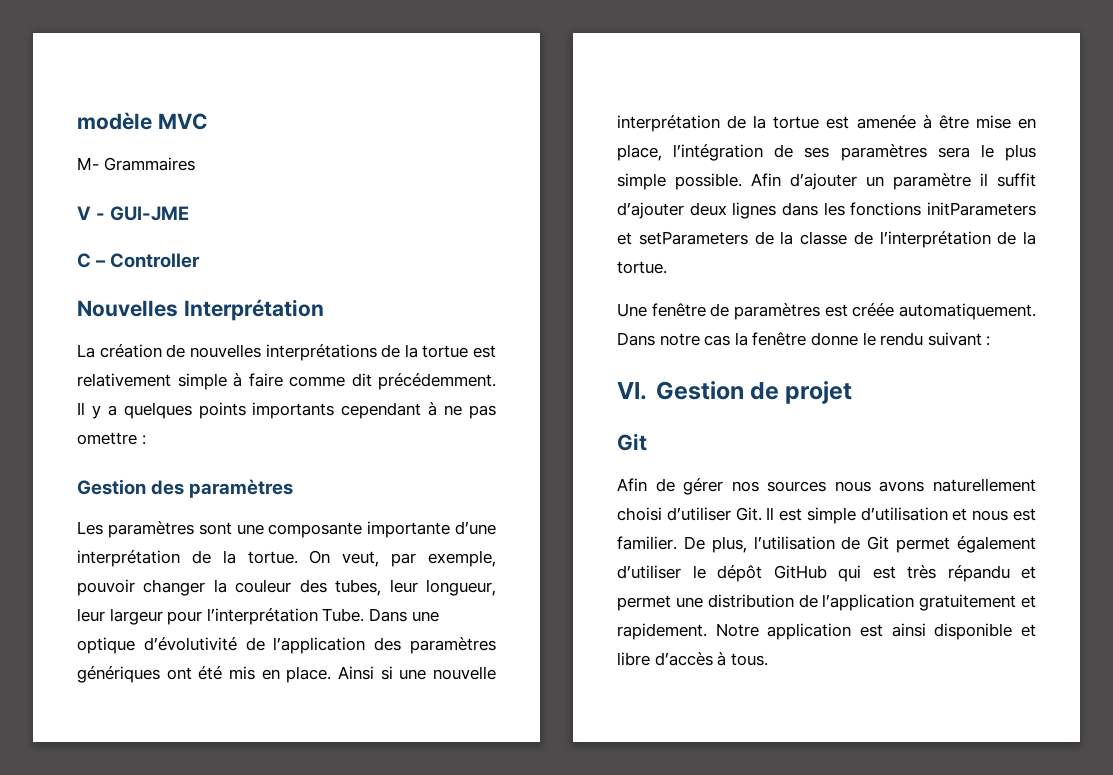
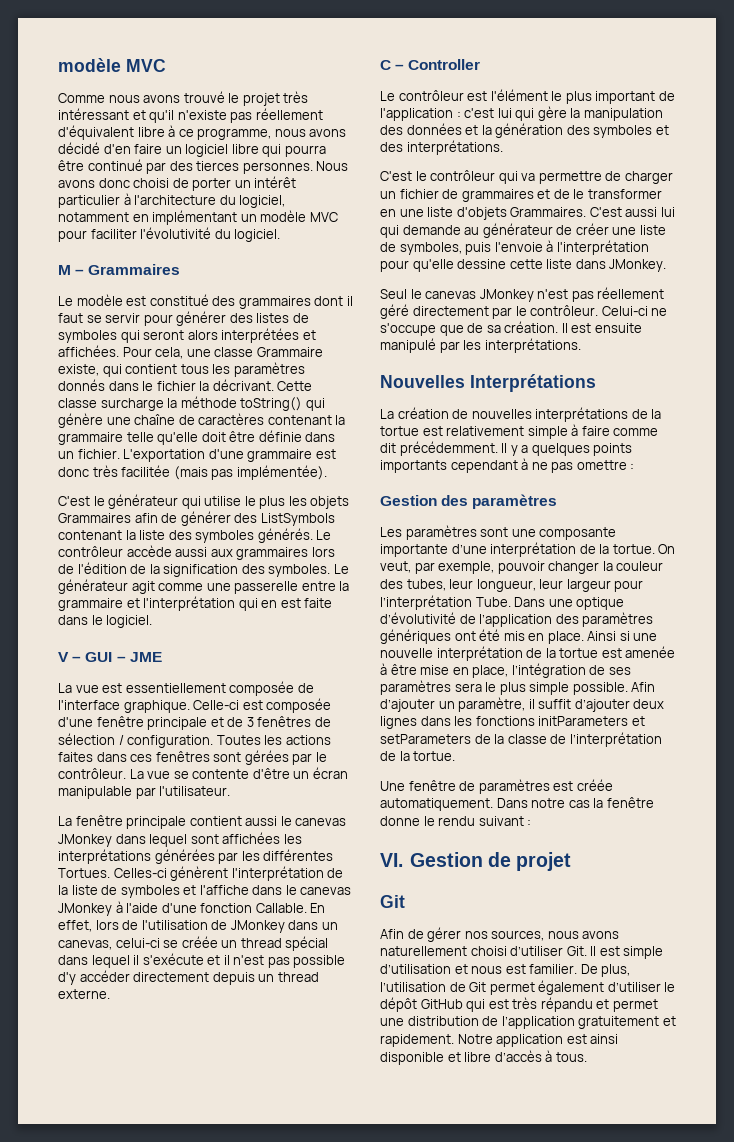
- M- Grammaires
- V - GUI-JME
+ Comme nous avons trouvé le projet très intéressant et qu'il n'existe pas réellement d'équivalent libre à ce programme, nous avons décidé d'en faire un logiciel libre qui pourra être continué par des tierces personnes. Nous avons donc choisi de porter un intérêt particulier à l'architecture du logiciel, notamment en implémentant un modèle MVC pour faciliter l'évolutivité du logiciel.
+ M – Grammaires
+ Le modèle est constitué des grammaires dont il faut se servir pour générer des listes de symboles qui seront alors interprétées et affichées. Pour cela, une classe Grammaire existe, qui contient tous les paramètres donnés dans le fichier la décrivant. Cette classe surcharge la méthode toString() qui génère une chaîne de caractères contenant la grammaire telle qu'elle doit être définie dans un fichier. L'exportation d'une grammaire est donc très facilitée (mais pas implémentée).
+ C'est le générateur qui utilise le plus les objets Grammaires afin de générer des ListSymbols contenant la liste des symboles générés. Le contrôleur accède aussi aux grammaires lors de l'édition de la signification des symboles. Le générateur agit comme une passerelle entre la grammaire et l'interprétation qui en est faite dans le logiciel.
+ V – GUI – JME
+ La vue est essentiellement composée de l'interface graphique. Celle-ci est composée d'une fenêtre principale et de 3 fenêtres de sélection / configuration. Toutes les actions faites dans ces fenêtres sont gérées par le contrôleur. La vue se contente d'être un écran manipulable par l'utilisateur.
+ La fenêtre principale contient aussi le canevas JMonkey dans lequel sont affichées les interprétations générées par les différentes Tortues. Celles-ci génèrent l'interprétation de la liste de symboles et l'affiche dans le canevas JMonkey à l'aide d'une fonction Callable. En effet, lors de l'utilisation de JMonkey dans un canevas, celui-ci se créée un thread spécial dans lequel il s'exécute et il n'est pas possible d'y accéder directement depuis un thread externe.
  C – Controller
+ Le contrôleur est l'élément le plus important de l'application : c'est lui qui gère la manipulation des données et la génération des symboles et des interprétations.
+ C'est le contrôleur qui va permettre de charger un fichier de grammaires et de le transformer en une liste d'objets Grammaires. C'est aussi lui qui demande au générateur de créer une liste de symboles, puis l'envoie à l'interprétation pour qu'elle dessine cette liste dans JMonkey.
+ Seul le canevas JMonkey n'est pas réellement géré directement par le contrôleur. Celui-ci ne s'occupe que de sa création. Il est ensuite manipulé par les interprétations.
- Nouvelles Interprétation
+ Nouvelles Interprétations
- Afin d’ajouter un paramètre il suffit d’ajouter deux lignes dans les fonctions initParameters et setParameters de la classe de l’interprétation de la tortue.
+ Afin d’ajouter un paramètre, il suffit d’ajouter deux lignes dans les fonctions initParameters et setParameters de la classe de l’interprétation de la tortue.
- Afin de gérer nos sources nous avons naturellement choisi d’utiliser Git. Il est simple d’utilisation et nous est familier.
+ Afin de gérer nos sources, nous avons naturellement choisi d’utiliser Git. Il est simple d’utilisation et nous est familier.

